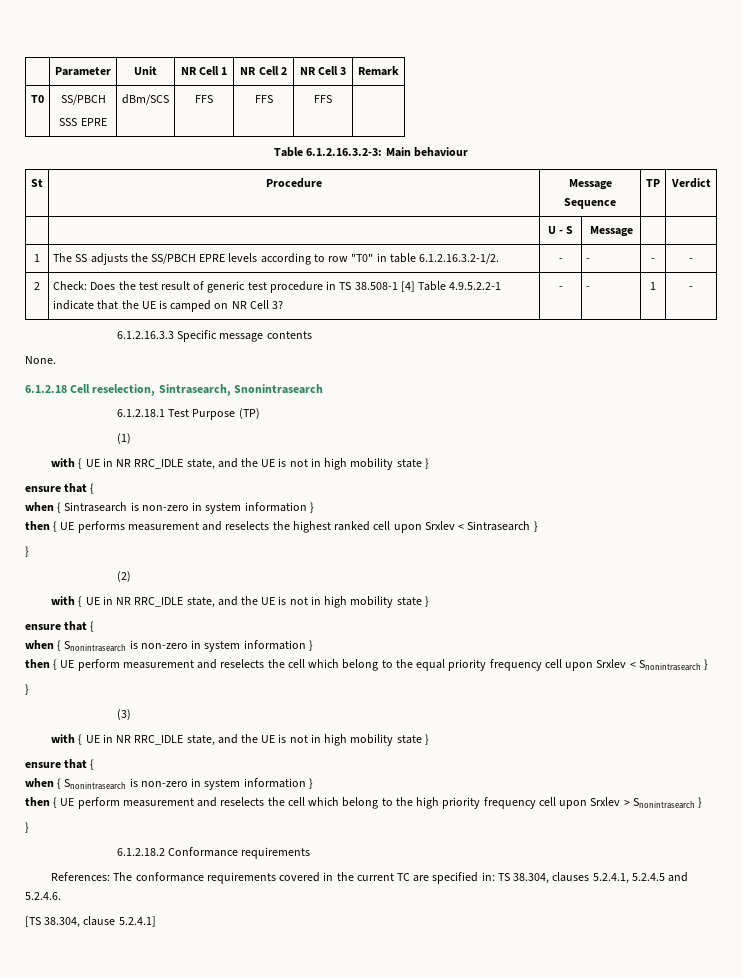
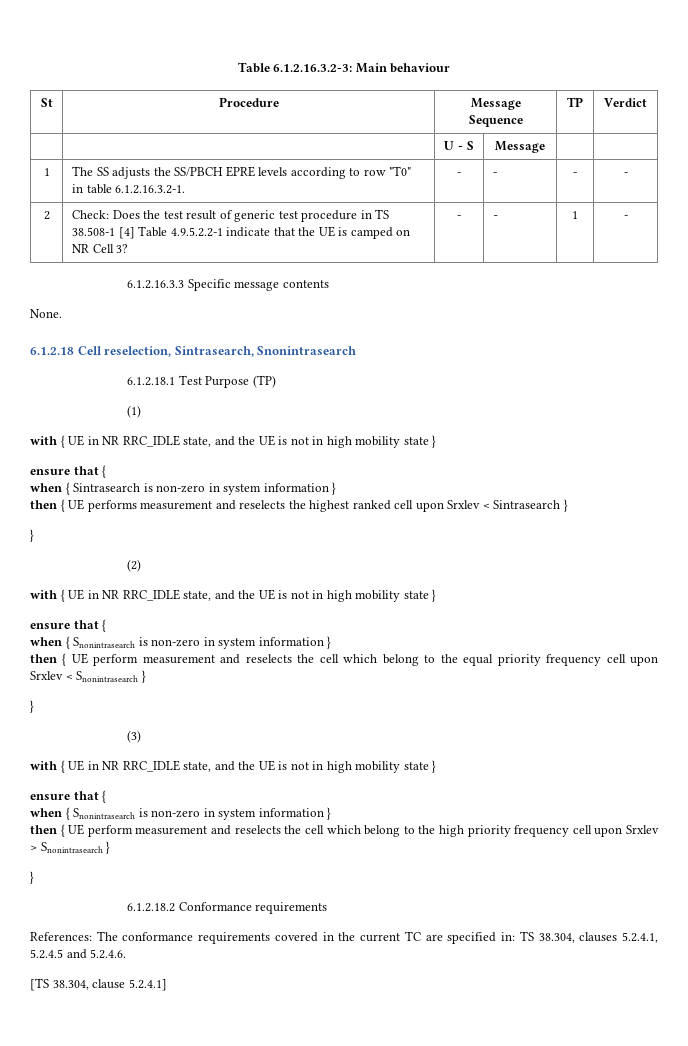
- | Parameter | Unit | NR Cell 1 | NR Cell 2 | NR Cell 3 | Remark
- T0 | SS/PBCH
- SSS EPRE | dBm/SCS | FFS | FFS | FFS |
- 1 | The SS adjusts the SS/PBCH EPRE levels according to row "T0" in table 6.1.2.16.3.2-1/2. | - | - | - | -
+ 1 | The SS adjusts the SS/PBCH EPRE levels according to row "T0" in table 6.1.2.16.3.2-1. | - | - | - | -

